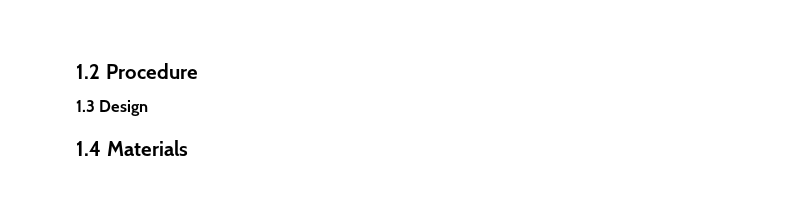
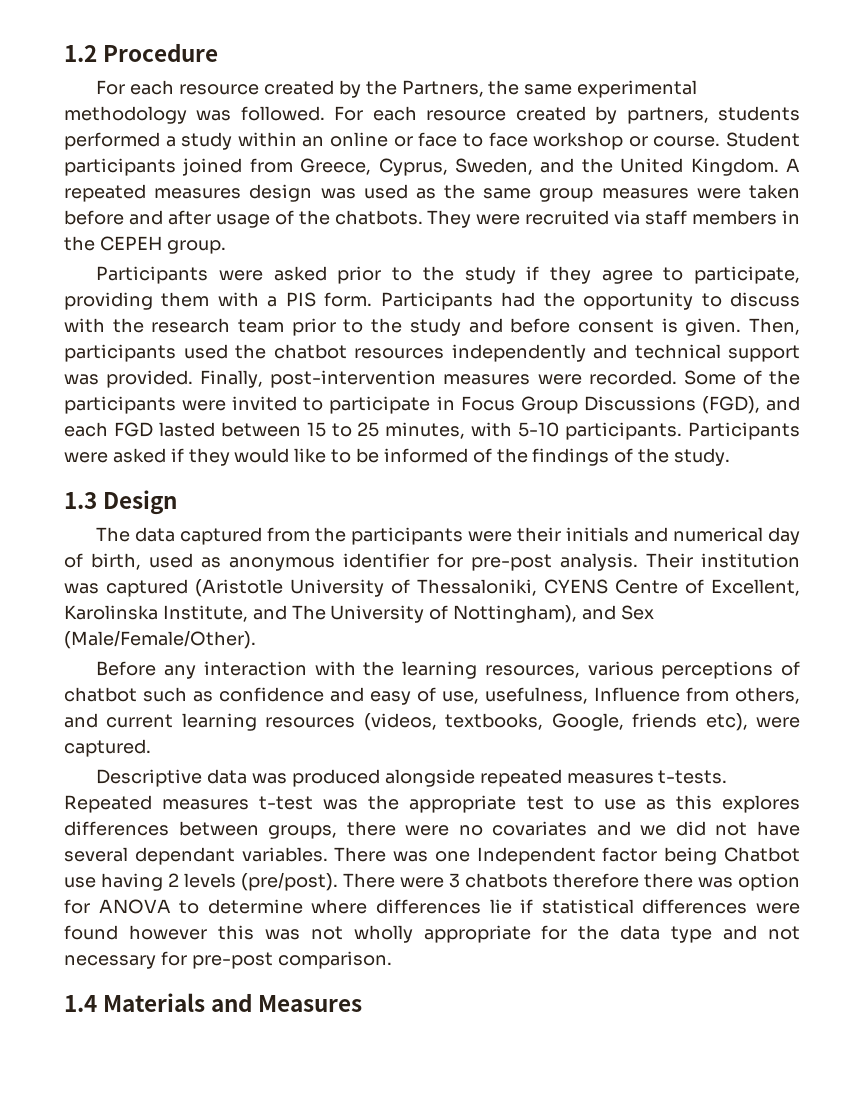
+ For each resource created by the Partners, the same experimental methodology was followed. For each resource created by partners, students performed a study within an online or face to face workshop or course. Student participants joined from Greece, Cyprus, Sweden, and the United Kingdom. A repeated measures design was used as the same group measures were taken before and after usage of the chatbots. They were recruited via staff members in the CEPEH group.
+ Participants were asked prior to the study if they agree to participate, providing them with a PIS form. Participants had the opportunity to discuss with the research team prior to the study and before consent is given. Then, participants used the chatbot resources independently and technical support was provided. Finally, post-intervention measures were recorded. Some of the participants were invited to participate in Focus Group Discussions (FGD), and each FGD lasted between 15 to 25 minutes, with 5-10 participants. Participants were asked if they would like to be informed of the findings of the study.
  1.3 Design
+ The data captured from the participants were their initials and numerical day of birth, used as anonymous identifier for pre-post analysis. Their institution was captured (Aristotle University of Thessaloniki, CYENS Centre of Excellent, Karolinska Institute, and The University of Nottingham), and Sex (Male/Female/Other).
+ Before any interaction with the learning resources, various perceptions of chatbot such as confidence and easy of use, usefulness, Influence from others, and current learning resources (videos, textbooks, Google, friends etc), were captured.
+ Descriptive data was produced alongside repeated measures t-tests. Repeated measures t-test was the appropriate test to use as this explores differences between groups, there were no covariates and we did not have several dependant variables. There was one Independent factor being Chatbot use having 2 levels (pre/post). There were 3 chatbots therefore there was option for ANOVA to determine where differences lie if statistical differences were found however this was not wholly appropriate for the data type and not necessary for pre-post comparison.
- 1.4 Materials
+ 1.4 Materials and Measures

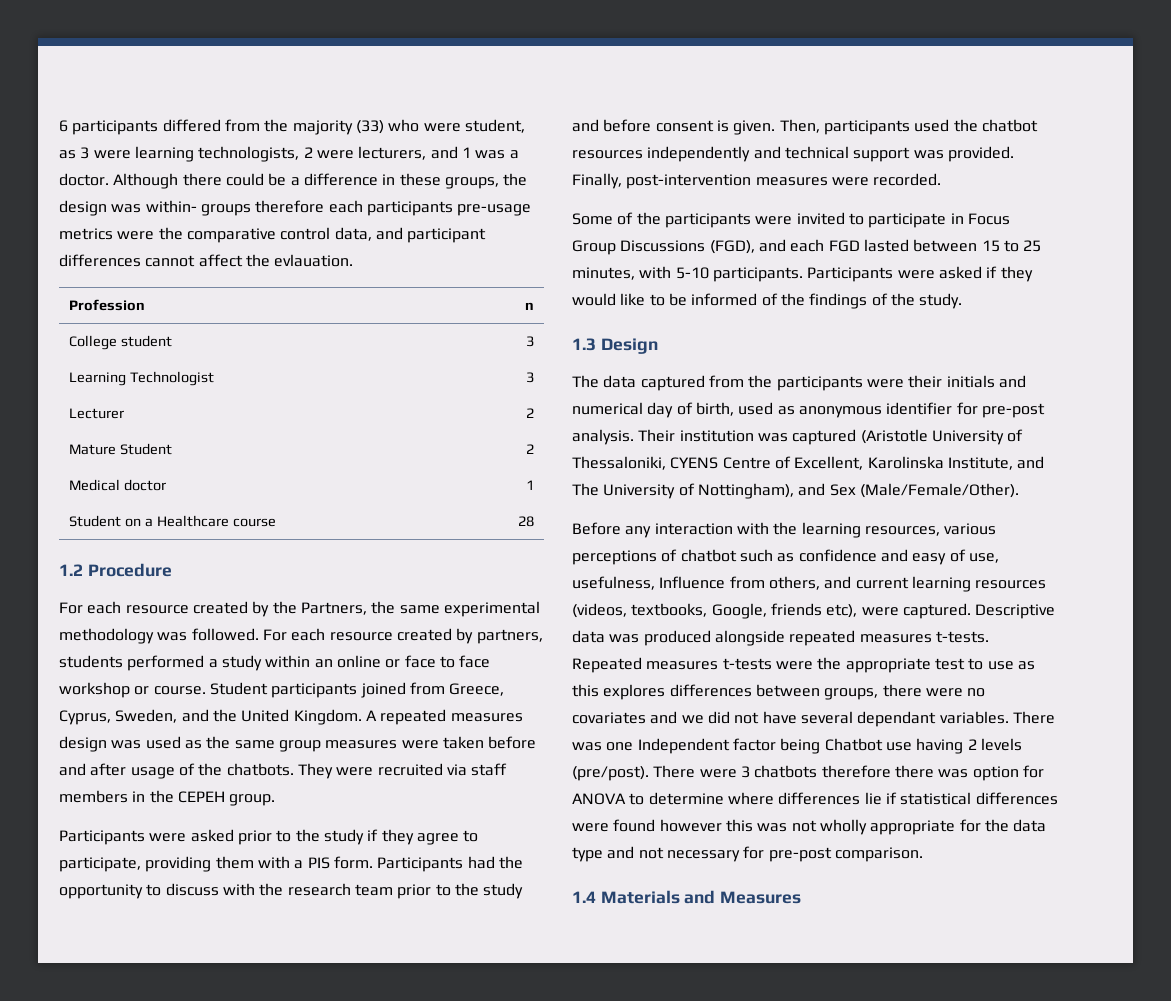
+ 6 participants differed from the majority (33) who were student, as 3 were learning technologists, 2 were lecturers, and 1 was a doctor. Although there could be a difference in these groups, the design was within- groups therefore each participants pre-usage metrics were the comparative control data, and participant differences cannot affect the evlauation.
+ Profession | n
+ College student | 3
+ Learning Technologist | 3
+ Lecturer | 2
+ Mature Student | 2
+ Medical doctor | 1
+ Student on a Healthcare course | 28
- Finally, post-intervention measures were recorded. Some of the participants were invited to participate in Focus Group Discussions (FGD), and each FGD lasted between 15 to 25 minutes, with 5-10 participants.
+ Finally, post-intervention measures were recorded.
+ Some of the participants were invited to participate in Focus Group Discussions (FGD), and each FGD lasted between 15 to 25 minutes, with 5-10 participants.
- Before any interaction with the learning resources, various perceptions of chatbot such as confidence and easy of use, usefulness, Influence from others, and current learning resources (videos, textbooks, Google, friends etc), were captured.
- Descriptive data was produced alongside repeated measures t-tests.
+ Before any interaction with the learning resources, various perceptions of chatbot such as confidence and easy of use, usefulness, Influence from others, and current learning resources (videos, textbooks, Google, friends etc), were captured. Descriptive data was produced alongside repeated measures t-tests.
- Repeated measures t-test was the appropriate test to use as this explores differences between groups, there were no covariates and we did not have several dependant variables.
+ Repeated measures t-tests were the appropriate test to use as this explores differences between groups, there were no covariates and we did not have several dependant variables.

